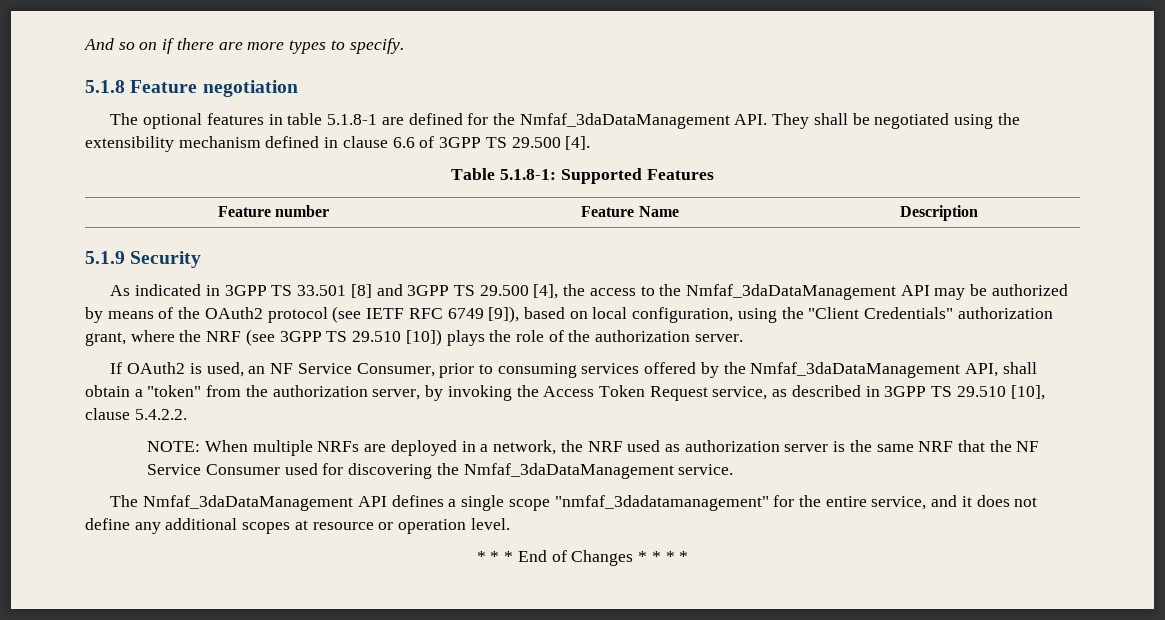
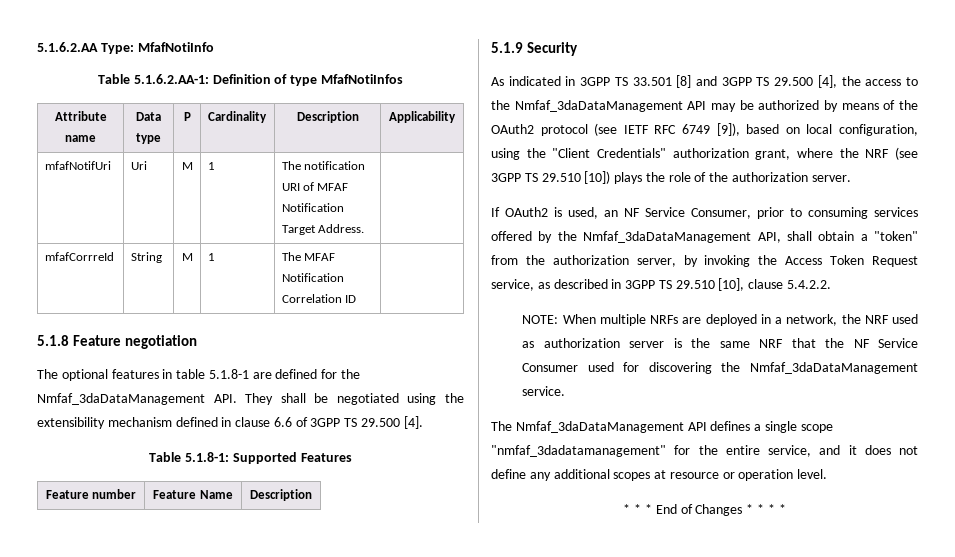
- And so on if there are more types to specify.
+ 5.1.6.2.AA Type: MfafNotiInfo
+ Table 5.1.6.2.AA-1: Definition of type MfafNotiInfos
+ Attribute name | Data type | P | Cardinality | Description | Applicability
+ mfafNotifUri | Uri | M | 1 | The notification URI of MFAF Notification Target Address. |
+ mfafCorrreId | String | M | 1 | The MFAF Notification Correlation ID |

